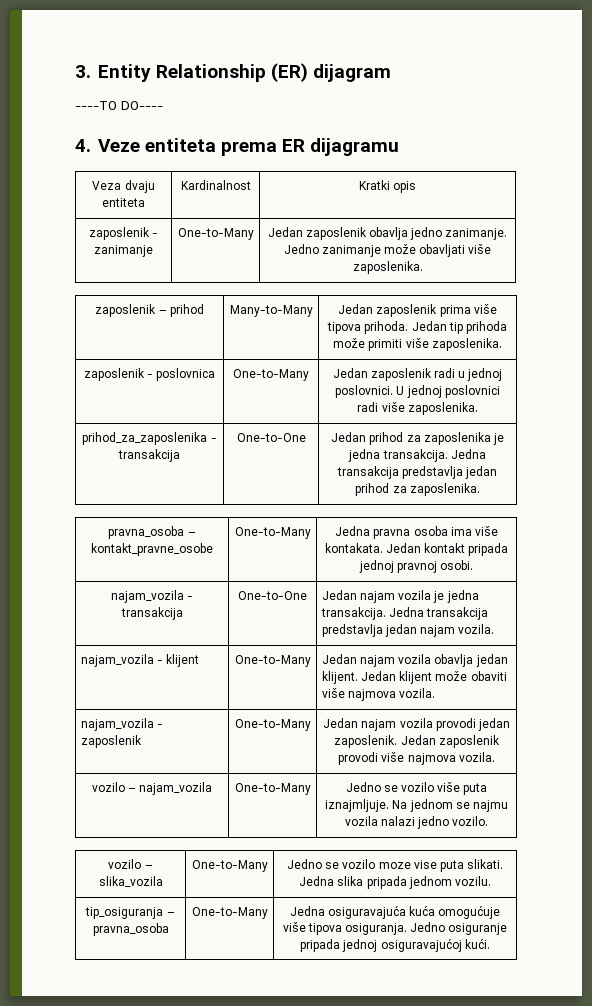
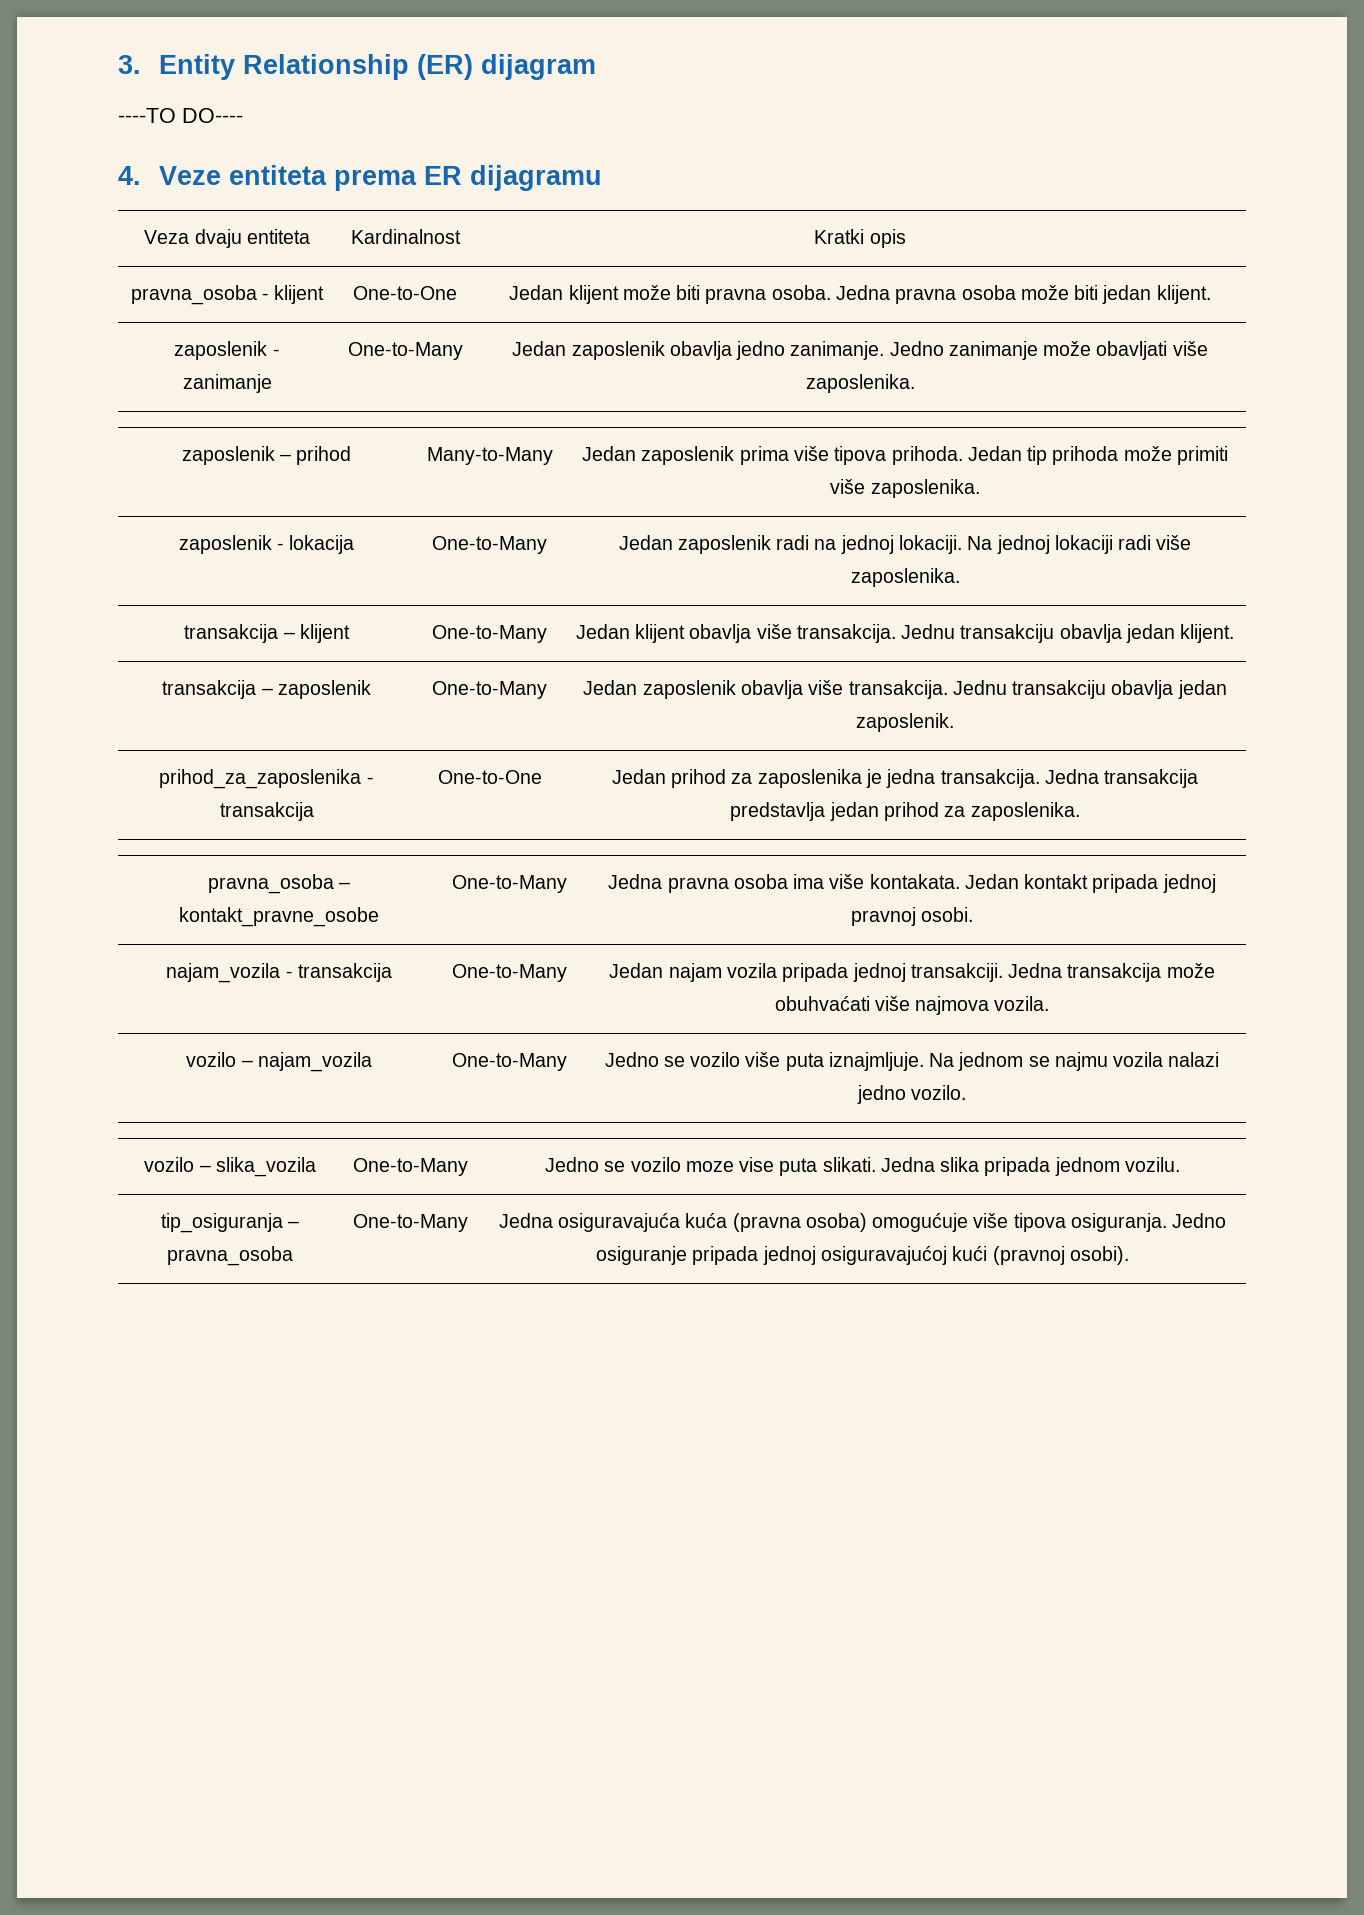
+ pravna_osoba - klijent | One-to-One | Jedan klijent može biti pravna osoba. Jedna pravna osoba može biti jedan klijent.
- zaposlenik - poslovnica | One-to-Many | Jedan zaposlenik radi u jednoj poslovnici. U jednoj poslovnici radi više zaposlenika.
+ zaposlenik - lokacija | One-to-Many | Jedan zaposlenik radi na jednoj lokaciji. Na jednoj lokaciji radi više zaposlenika.
+ transakcija – klijent | One-to-Many | Jedan klijent obavlja više transakcija. Jednu transakciju obavlja jedan klijent.
+ transakcija – zaposlenik | One-to-Many | Jedan zaposlenik obavlja više transakcija. Jednu transakciju obavlja jedan zaposlenik.
- najam_vozila - transakcija | One-to-One | Jedan najam vozila je jedna transakcija. Jedna transakcija predstavlja jedan najam vozila.
- najam_vozila - klijent | One-to-Many | Jedan najam vozila obavlja jedan klijent. Jedan klijent može obaviti više najmova vozila.
- najam_vozila - zaposlenik | One-to-Many | Jedan najam vozila provodi jedan zaposlenik. Jedan zaposlenik provodi više najmova vozila.
+ najam_vozila - transakcija | One-to-Many | Jedan najam vozila pripada jednoj transakciji. Jedna transakcija može obuhvaćati više najmova vozila.
- tip_osiguranja – pravna_osoba | One-to-Many | Jedna osiguravajuća kuća omogućuje više tipova osiguranja. Jedno osiguranje pripada jednoj osiguravajućoj kući.
+ tip_osiguranja – pravna_osoba | One-to-Many | Jedna osiguravajuća kuća (pravna osoba) omogućuje više tipova osiguranja. Jedno osiguranje pripada jednoj osiguravajućoj kući (pravnoj osobi).

